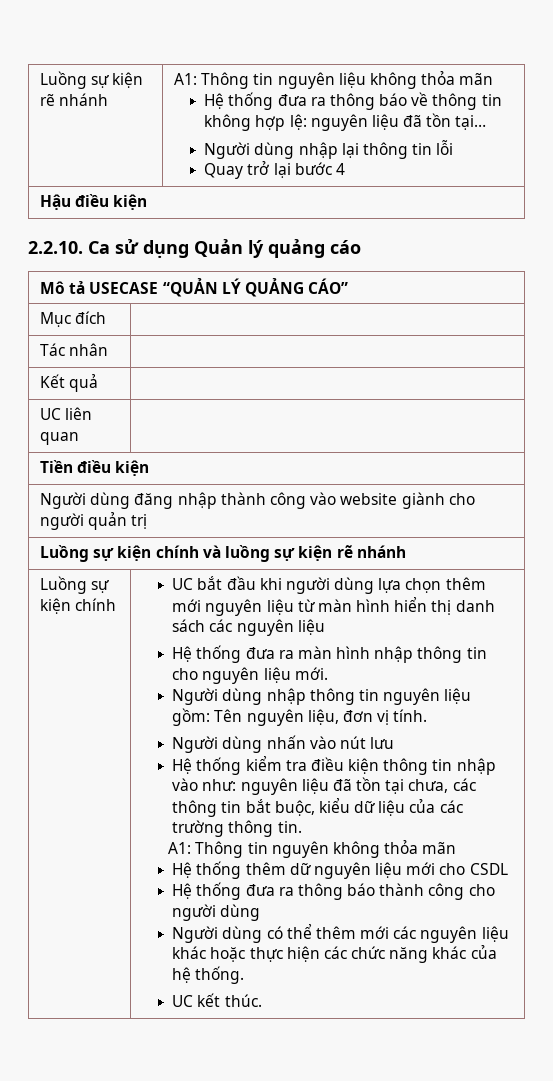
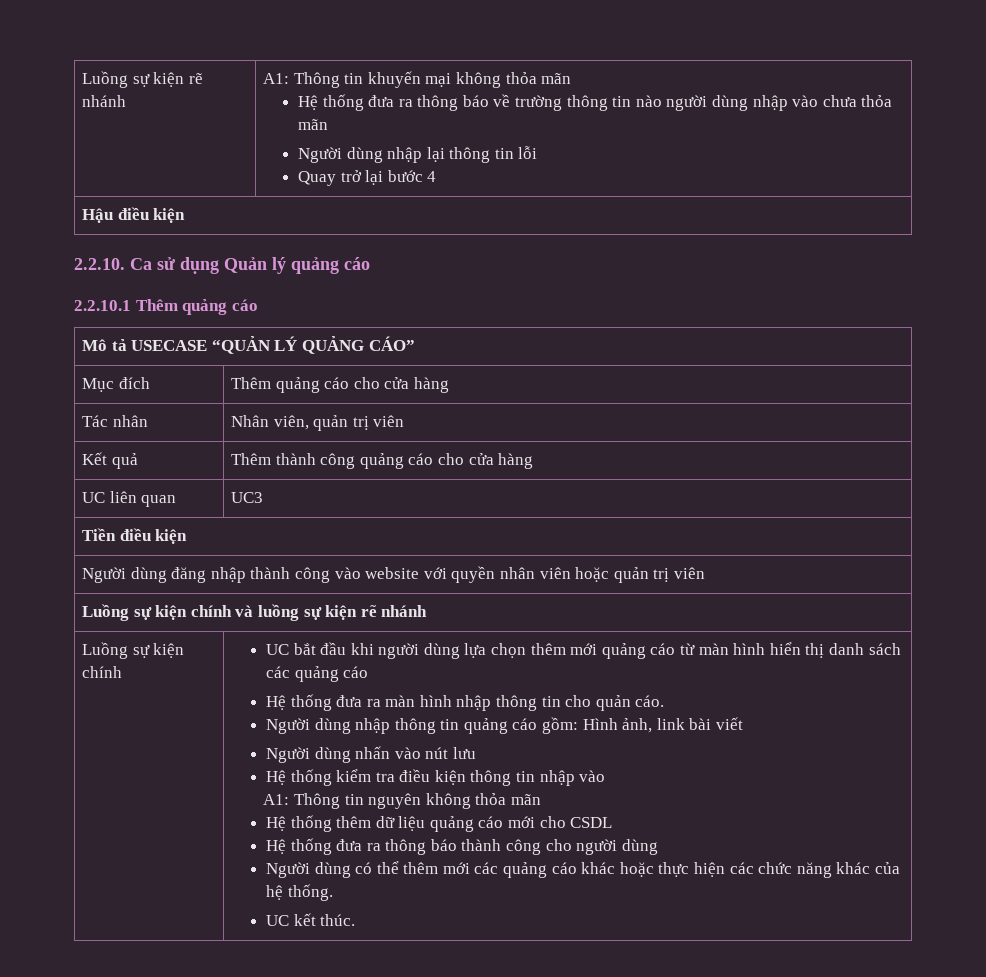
- A1: Thông tin nguyên liệu không thỏa mãn
+ A1: Thông tin khuyến mại không thỏa mãn
- Hệ thống đưa ra thông báo về thông tin không hợp lệ: nguyên liệu đã tồn tại…
+ Hệ thống đưa ra thông báo về trường thông tin nào người dùng nhập vào chưa thỏa mãn
+ 2.2.10.1 Thêm quảng cáo
- Mục đích |
- Tác nhân |
- Kết quả |
+ Mục đích | Thêm quảng cáo cho cửa hàng
+ Tác nhân | Nhân viên, quản trị viên
+ Kết quả | Thêm thành công quảng cáo cho cửa hàng
- UC liên quan |
+ UC liên quan | UC3
- Người dùng đăng nhập thành công vào website giành cho người quản trị
+ Người dùng đăng nhập thành công vào website với quyền nhân viên hoặc quản trị viên
- UC bắt đầu khi người dùng lựa chọn thêm mới nguyên liệu từ màn hình hiển thị danh sách các nguyên liệu
+ UC bắt đầu khi người dùng lựa chọn thêm mới quảng cáo từ màn hình hiển thị danh sách các quảng cáo
- Hệ thống đưa ra màn hình nhập thông tin cho nguyên liệu mới.
+ Hệ thống đưa ra màn hình nhập thông tin cho quản cáo.
- Người dùng nhập thông tin nguyên liệu gồm: Tên nguyên liệu, đơn vị tính.
+ Người dùng nhập thông tin quảng cáo gồm: Hình ảnh, link bài viết
- Hệ thống kiểm tra điều kiện thông tin nhập vào như: nguyên liệu đã tồn tại chưa, các thông tin bắt buộc, kiểu dữ liệu của các trường thông tin.
+ Hệ thống kiểm tra điều kiện thông tin nhập vào
- Hệ thống thêm dữ nguyên liệu mới cho CSDL
+ Hệ thống thêm dữ liệu quảng cáo mới cho CSDL
- Người dùng có thể thêm mới các nguyên liệu khác hoặc thực hiện các chức năng khác của hệ thống.
+ Người dùng có thể thêm mới các quảng cáo khác hoặc thực hiện các chức năng khác của hệ thống.

